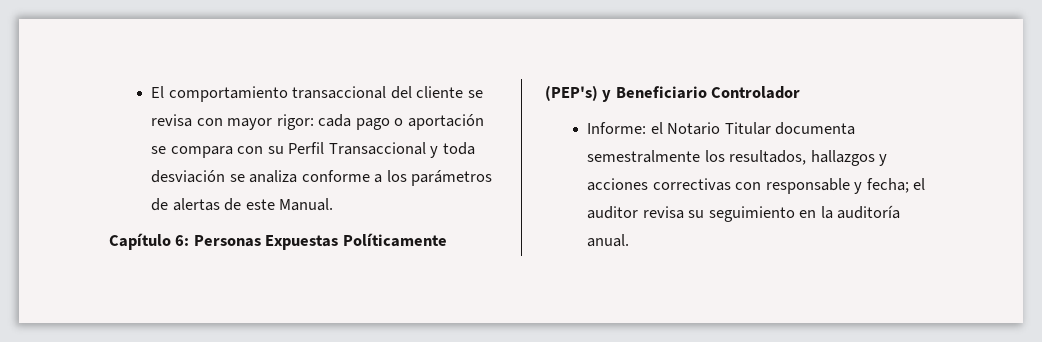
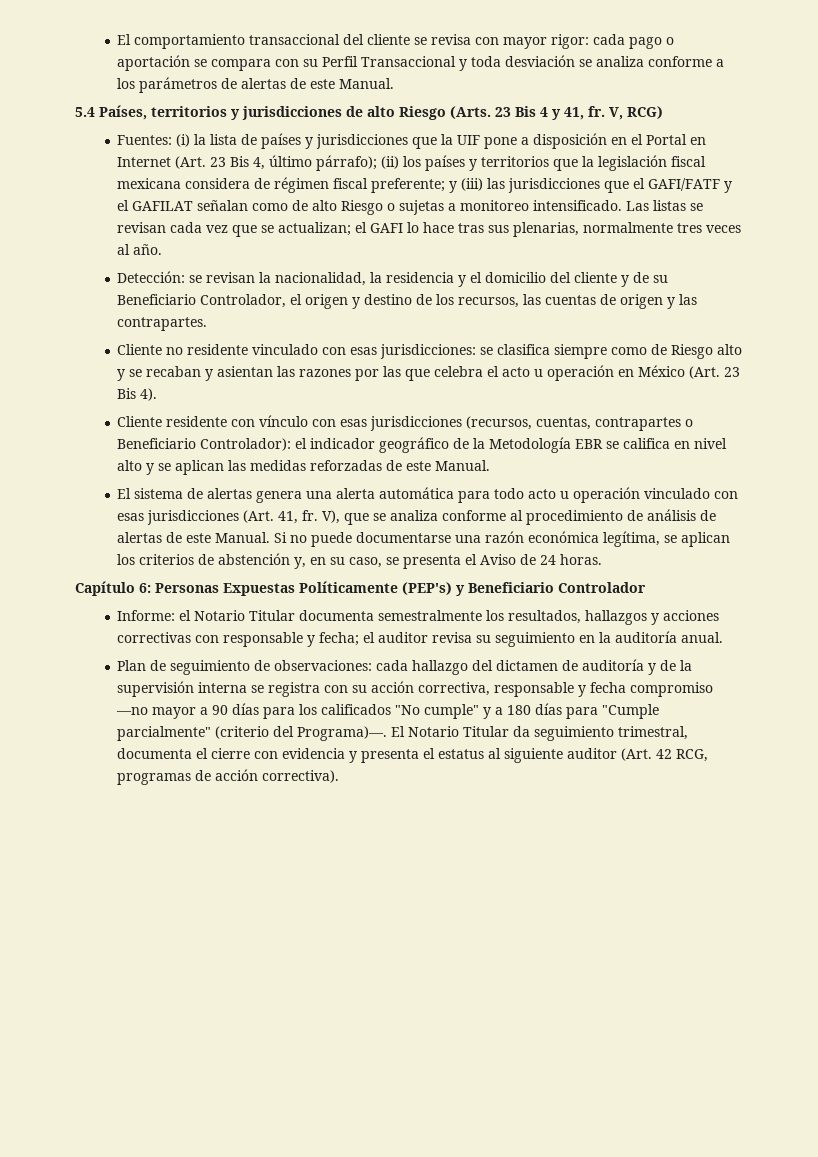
+ 5.4 Países, territorios y jurisdicciones de alto Riesgo (Arts. 23 Bis 4 y 41, fr. V, RCG)
+ Fuentes: (i) la lista de países y jurisdicciones que la UIF pone a disposición en el Portal en Internet (Art. 23 Bis 4, último párrafo); (ii) los países y territorios que la legislación fiscal mexicana considera de régimen fiscal preferente; y (iii) las jurisdicciones que el GAFI/FATF y el GAFILAT señalan como de alto Riesgo o sujetas a monitoreo intensificado. Las listas se revisan cada vez que se actualizan; el GAFI lo hace tras sus plenarias, normalmente tres veces al año.
+ Detección: se revisan la nacionalidad, la residencia y el domicilio del cliente y de su Beneficiario Controlador, el origen y destino de los recursos, las cuentas de origen y las contrapartes.
+ Cliente no residente vinculado con esas jurisdicciones: se clasifica siempre como de Riesgo alto y se recaban y asientan las razones por las que celebra el acto u operación en México (Art. 23 Bis 4).
+ Cliente residente con vínculo con esas jurisdicciones (recursos, cuentas, contrapartes o Beneficiario Controlador): el indicador geográfico de la Metodología EBR se califica en nivel alto y se aplican las medidas reforzadas de este Manual.
+ El sistema de alertas genera una alerta automática para todo acto u operación vinculado con esas jurisdicciones (Art. 41, fr. V), que se analiza conforme al procedimiento de análisis de alertas de este Manual. Si no puede documentarse una razón económica legítima, se aplican los criterios de abstención y, en su caso, se presenta el Aviso de 24 horas.
+ Plan de seguimiento de observaciones: cada hallazgo del dictamen de auditoría y de la supervisión interna se registra con su acción correctiva, responsable y fecha compromiso —no mayor a 90 días para los calificados "No cumple" y a 180 días para "Cumple parcialmente" (criterio del Programa)—. El Notario Titular da seguimiento trimestral, documenta el cierre con evidencia y presenta el estatus al siguiente auditor (Art. 42 RCG, programas de acción correctiva).

